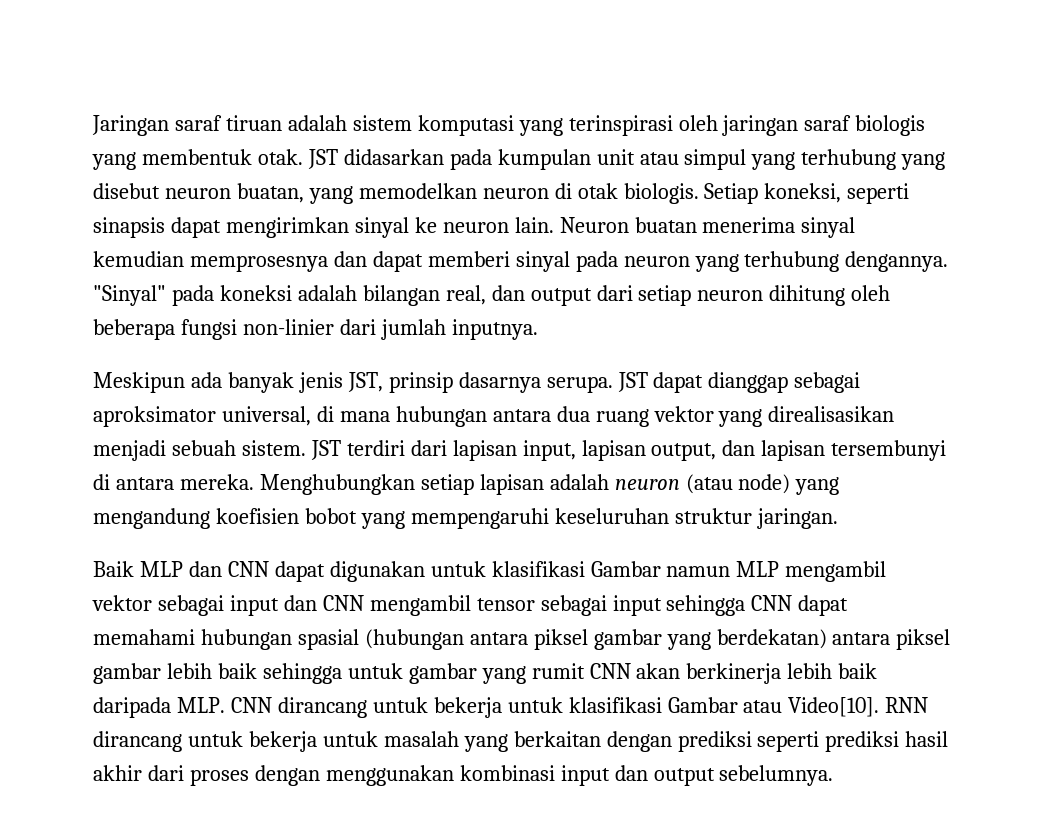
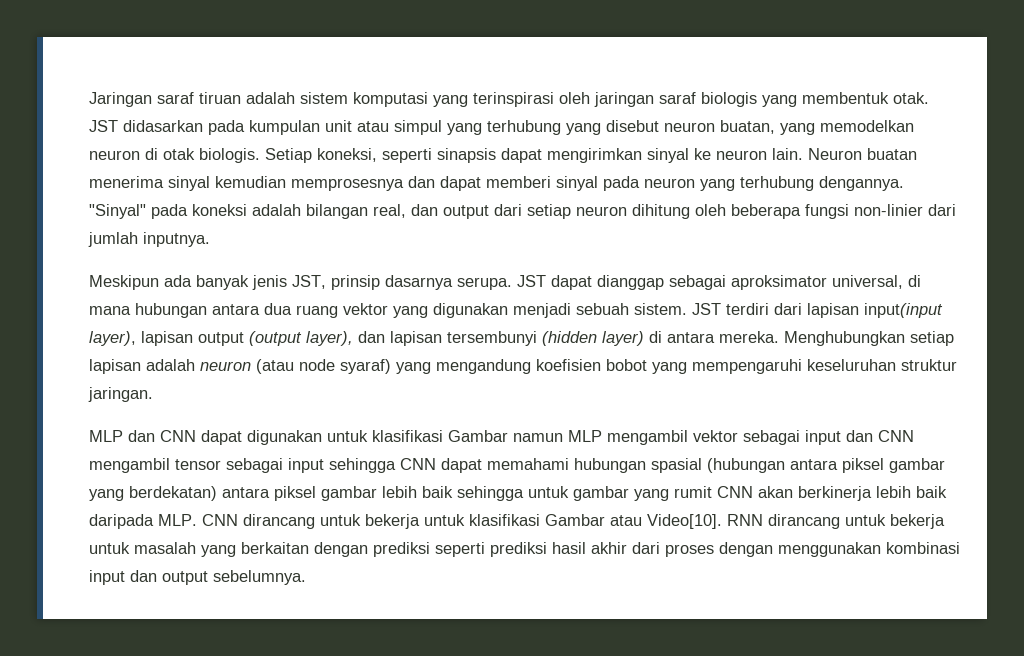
- JST dapat dianggap sebagai aproksimator universal, di mana hubungan antara dua ruang vektor yang direalisasikan menjadi sebuah sistem.
+ JST dapat dianggap sebagai aproksimator universal, di mana hubungan antara dua ruang vektor yang digunakan menjadi sebuah sistem.
- JST terdiri dari lapisan input, lapisan output, dan lapisan tersembunyi di antara mereka.
+ JST terdiri dari lapisan input(input layer), lapisan output (output layer), dan lapisan tersembunyi (hidden layer) di antara mereka.
- Menghubungkan setiap lapisan adalah neuron (atau node) yang mengandung koefisien bobot yang mempengaruhi keseluruhan struktur jaringan.
+ Menghubungkan setiap lapisan adalah neuron (atau node syaraf) yang mengandung koefisien bobot yang mempengaruhi keseluruhan struktur jaringan.
- Baik MLP dan CNN dapat digunakan untuk klasifikasi Gambar namun MLP mengambil vektor sebagai input dan CNN mengambil tensor sebagai input sehingga CNN dapat memahami hubungan spasial (hubungan antara piksel gambar yang berdekatan) antara piksel gambar lebih baik sehingga untuk gambar yang rumit CNN akan berkinerja lebih baik daripada MLP. CNN dirancang untuk bekerja untuk klasifikasi Gambar atau Video[10].
+ MLP dan CNN dapat digunakan untuk klasifikasi Gambar namun MLP mengambil vektor sebagai input dan CNN mengambil tensor sebagai input sehingga CNN dapat memahami hubungan spasial (hubungan antara piksel gambar yang berdekatan) antara piksel gambar lebih baik sehingga untuk gambar yang rumit CNN akan berkinerja lebih baik daripada MLP. CNN dirancang untuk bekerja untuk klasifikasi Gambar atau Video[10].

